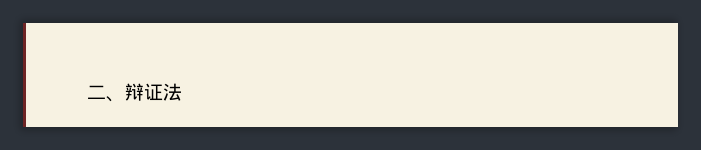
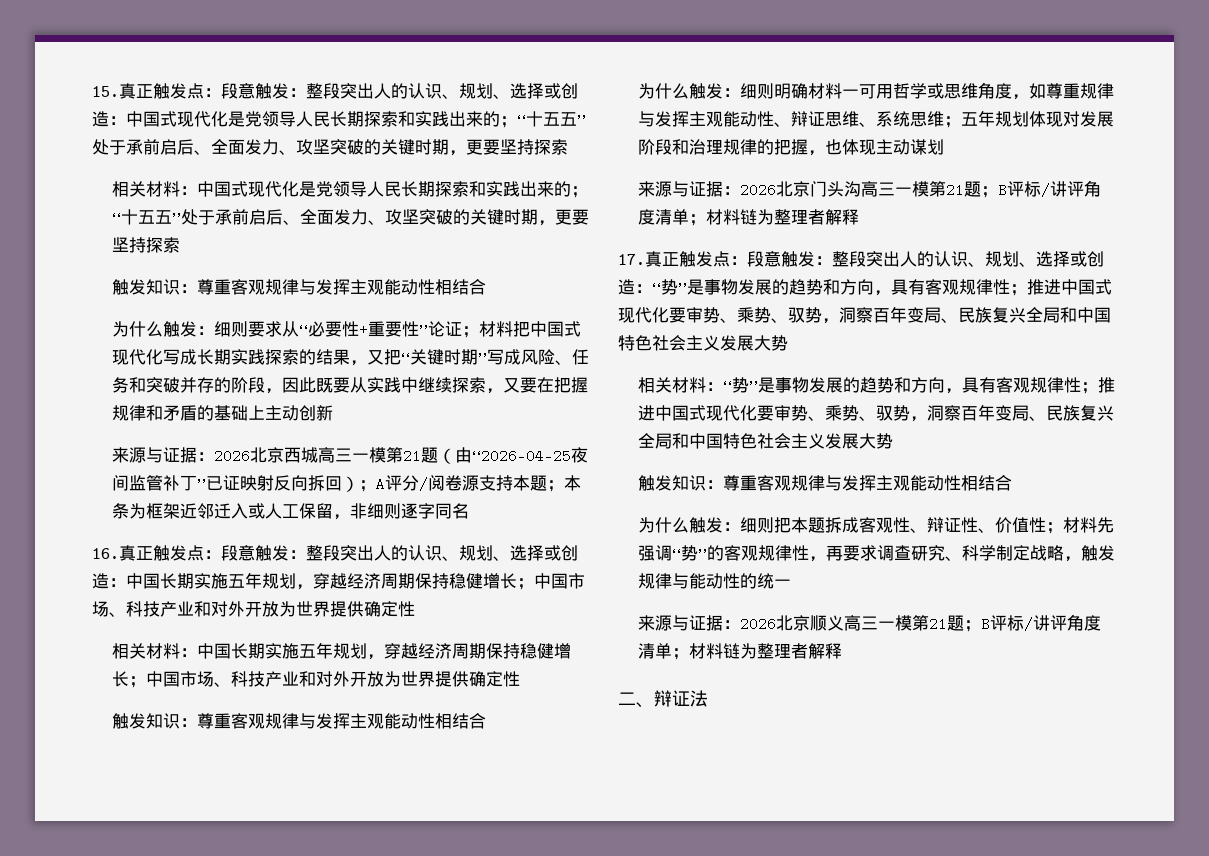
+ 15.真正触发点：段意触发：整段突出人的认识、规划、选择或创造：中国式现代化是党领导人民长期探索和实践出来的；“十五五”处于承前启后、全面发力、攻坚突破的关键时期，更要坚持探索
+ 相关材料：中国式现代化是党领导人民长期探索和实践出来的；“十五五”处于承前启后、全面发力、攻坚突破的关键时期，更要坚持探索
+ 触发知识：尊重客观规律与发挥主观能动性相结合
+ 为什么触发：细则要求从“必要性+重要性”论证；材料把中国式现代化写成长期实践探索的结果，又把“关键时期”写成风险、任务和突破并存的阶段，因此既要从实践中继续探索，又要在把握规律和矛盾的基础上主动创新
+ 来源与证据：2026北京西城高三一模第21题（由“2026-04-25夜间监管补丁”已证映射反向拆回）；A评分/阅卷源支持本题；本条为框架近邻迁入或人工保留，非细则逐字同名
+ 16.真正触发点：段意触发：整段突出人的认识、规划、选择或创造：中国长期实施五年规划，穿越经济周期保持稳健增长；中国市场、科技产业和对外开放为世界提供确定性
+ 相关材料：中国长期实施五年规划，穿越经济周期保持稳健增长；中国市场、科技产业和对外开放为世界提供确定性
+ 触发知识：尊重客观规律与发挥主观能动性相结合
+ 为什么触发：细则明确材料一可用哲学或思维角度，如尊重规律与发挥主观能动性、辩证思维、系统思维；五年规划体现对发展阶段和治理规律的把握，也体现主动谋划
+ 来源与证据：2026北京门头沟高三一模第21题；B评标/讲评角度清单；材料链为整理者解释
+ 17.真正触发点：段意触发：整段突出人的认识、规划、选择或创造：“势”是事物发展的趋势和方向，具有客观规律性；推进中国式现代化要审势、乘势、驭势，洞察百年变局、民族复兴全局和中国特色社会主义发展大势
+ 相关材料：“势”是事物发展的趋势和方向，具有客观规律性；推进中国式现代化要审势、乘势、驭势，洞察百年变局、民族复兴全局和中国特色社会主义发展大势
+ 触发知识：尊重客观规律与发挥主观能动性相结合
+ 为什么触发：细则把本题拆成客观性、辩证性、价值性；材料先强调“势”的客观规律性，再要求调查研究、科学制定战略，触发规律与能动性的统一
+ 来源与证据：2026北京顺义高三一模第21题；B评标/讲评角度清单；材料链为整理者解释

